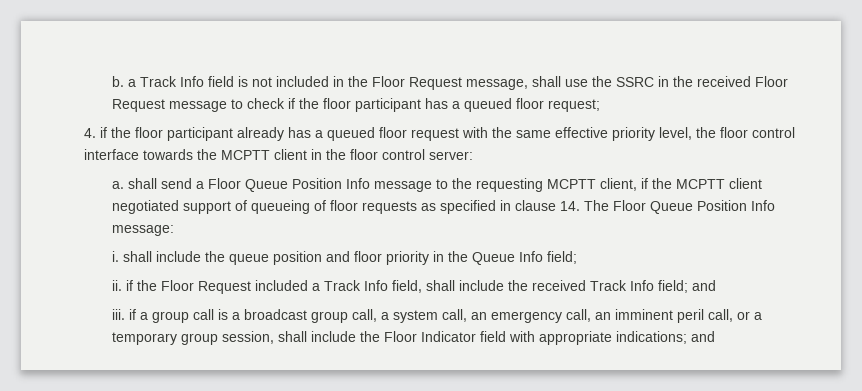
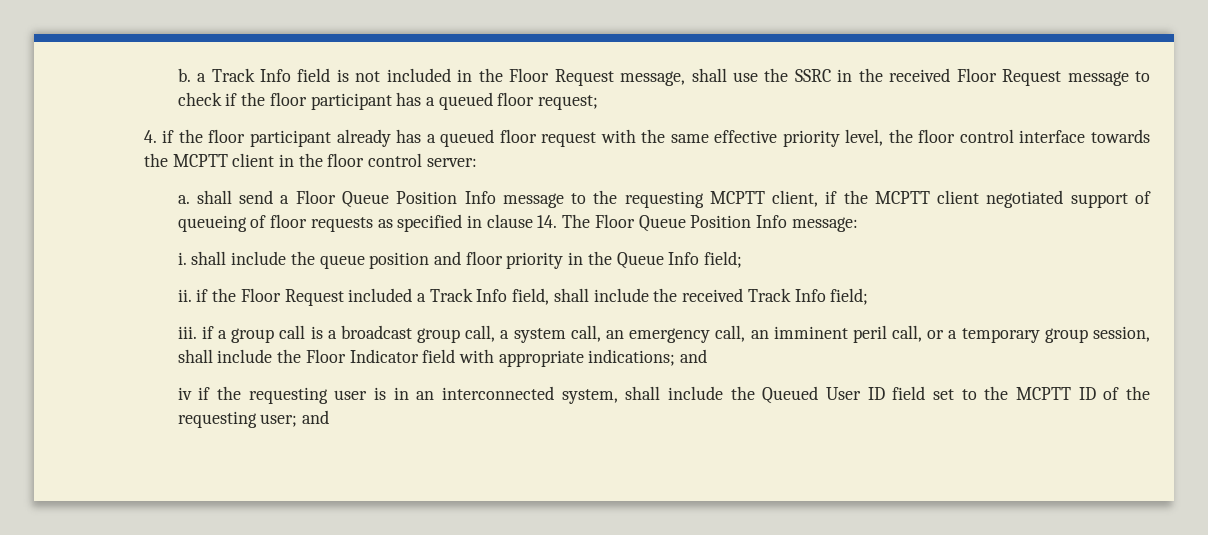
- ii. if the Floor Request included a Track Info field, shall include the received Track Info field; and
+ ii. if the Floor Request included a Track Info field, shall include the received Track Info field;
+ iv if the requesting user is in an interconnected system, shall include the Queued User ID field set to the MCPTT ID of the requesting user; and

